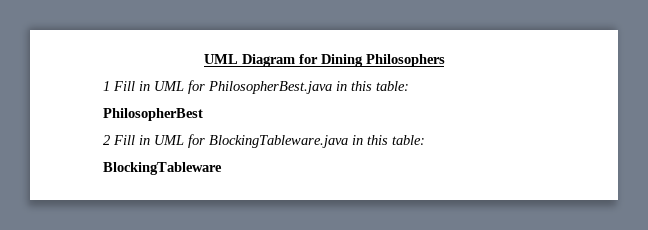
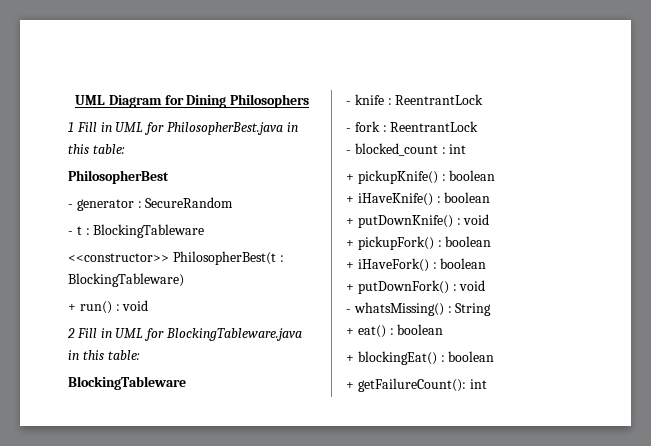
+ - generator : SecureRandom
+ - t : BlockingTableware
+ <<constructor>> PhilosopherBest(t : BlockingTableware)
+ + run() : void
+ - knife : ReentrantLock
+ - fork : ReentrantLock
+ - blocked_count : int
+ + pickupKnife() : boolean
+ + iHaveKnife() : boolean
+ + putDownKnife() : void
+ + pickupFork() : boolean
+ + iHaveFork() : boolean
+ + putDownFork() : void
+ - whatsMissing() : String
+ + eat() : boolean
+ + blockingEat() : boolean
+ + getFailureCount(): int

